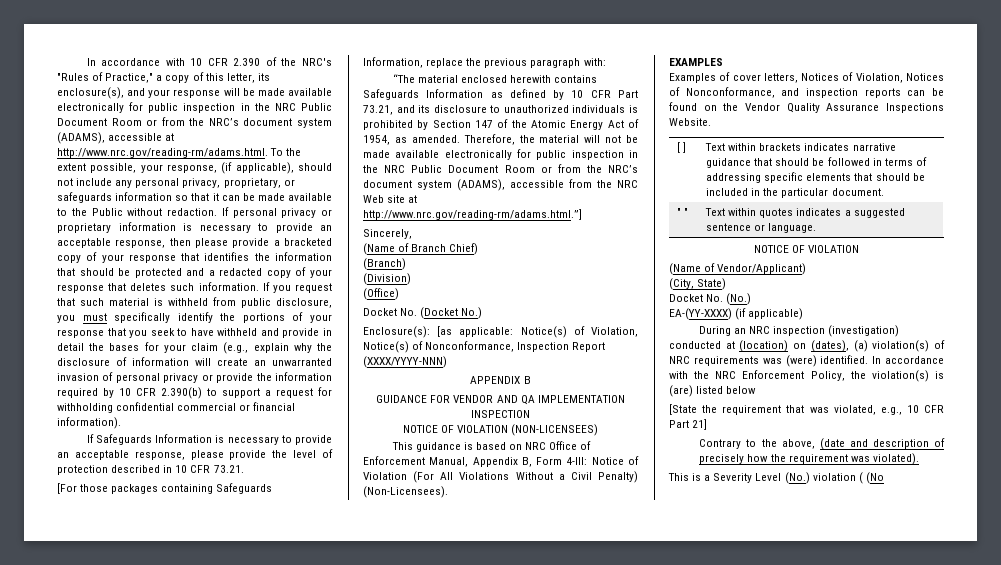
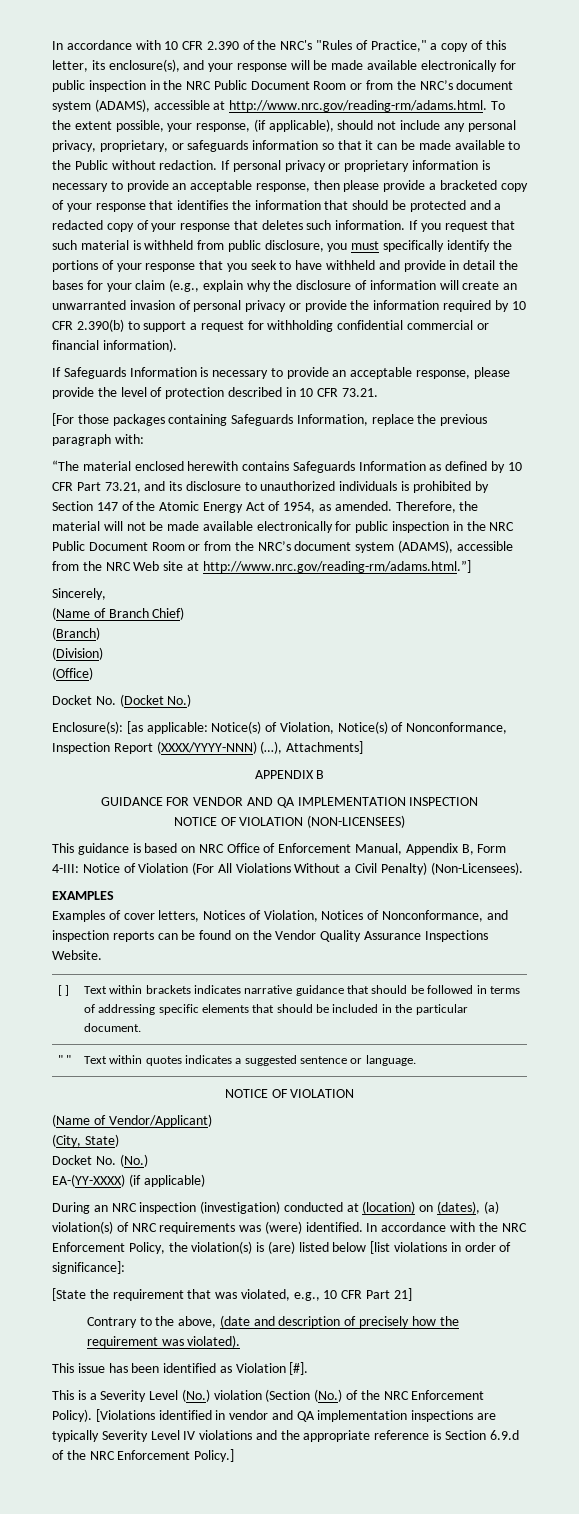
- Enclosure(s): [as applicable: Notice(s) of Violation, Notice(s) of Nonconformance, Inspection Report (XXXX/YYYY-NNN)
+ Enclosure(s): [as applicable: Notice(s) of Violation, Notice(s) of Nonconformance, Inspection Report (XXXX/YYYY-NNN) (…), Attachments]
- In accordance with the NRC Enforcement Policy, the violation(s) is (are) listed below
+ In accordance with the NRC Enforcement Policy, the violation(s) is (are) listed below [list violations in order of significance]:
+ This issue has been identified as Violation [#].
- This is a Severity Level (No.) violation ( (No
+ This is a Severity Level (No.) violation (Section (No.) of the NRC Enforcement Policy). [Violations identified in vendor and QA implementation inspections are typically Severity Level IV violations and the appropriate reference is Section 6.9.d of the NRC Enforcement Policy.]

